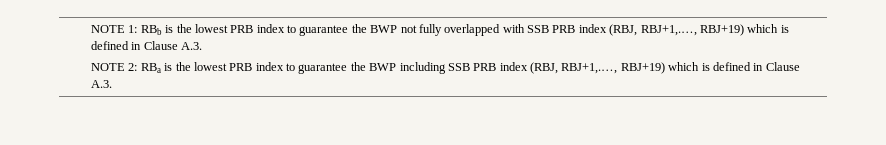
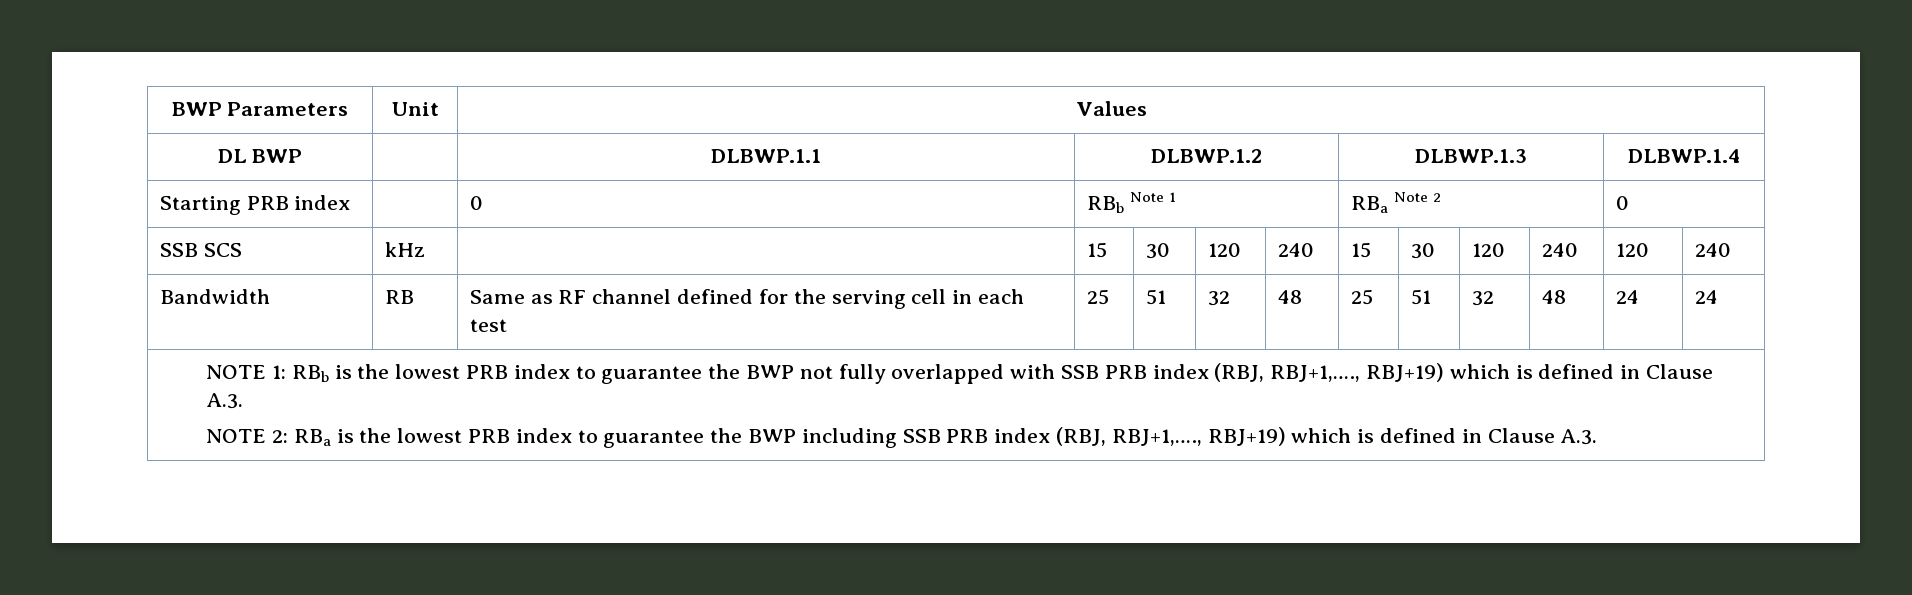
+ BWP Parameters | Unit | Values
+ DL BWP | | DLBWP.1.1 | DLBWP.1.2 | DLBWP.1.3 | DLBWP.1.4
+ Starting PRB index | | 0 | RBb Note 1 | RBa Note 2 | 0
+ SSB SCS | kHz | | 15 | 30 | 120 | 240 | 15 | 30 | 120 | 240 | 120 | 240
+ Bandwidth | RB | Same as RF channel defined for the serving cell in each test | 25 | 51 | 32 | 48 | 25 | 51 | 32 | 48 | 24 | 24

